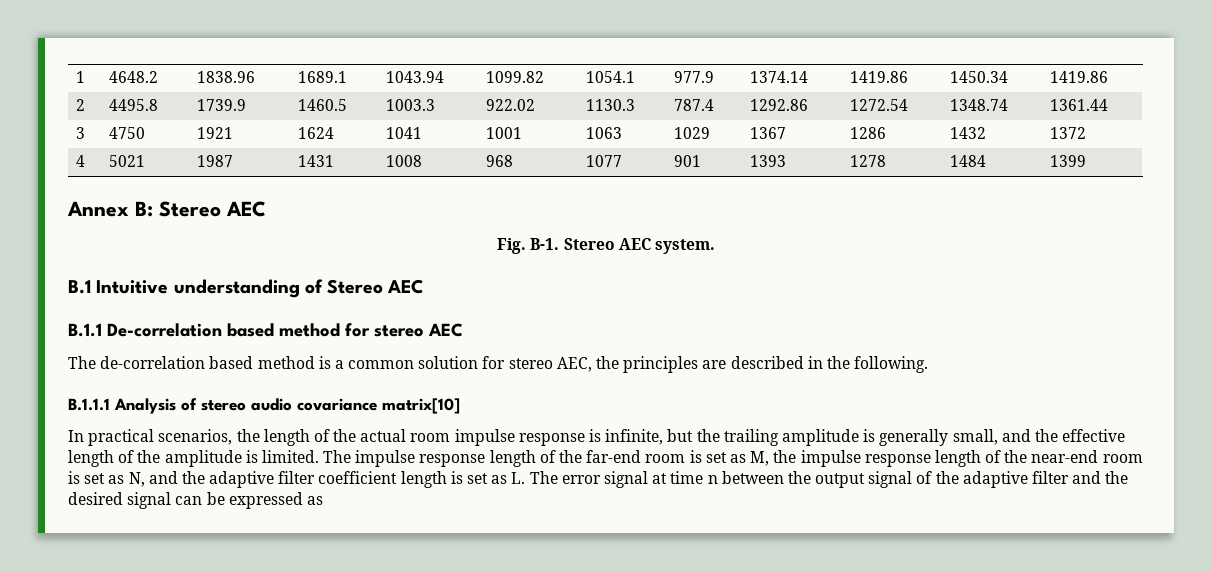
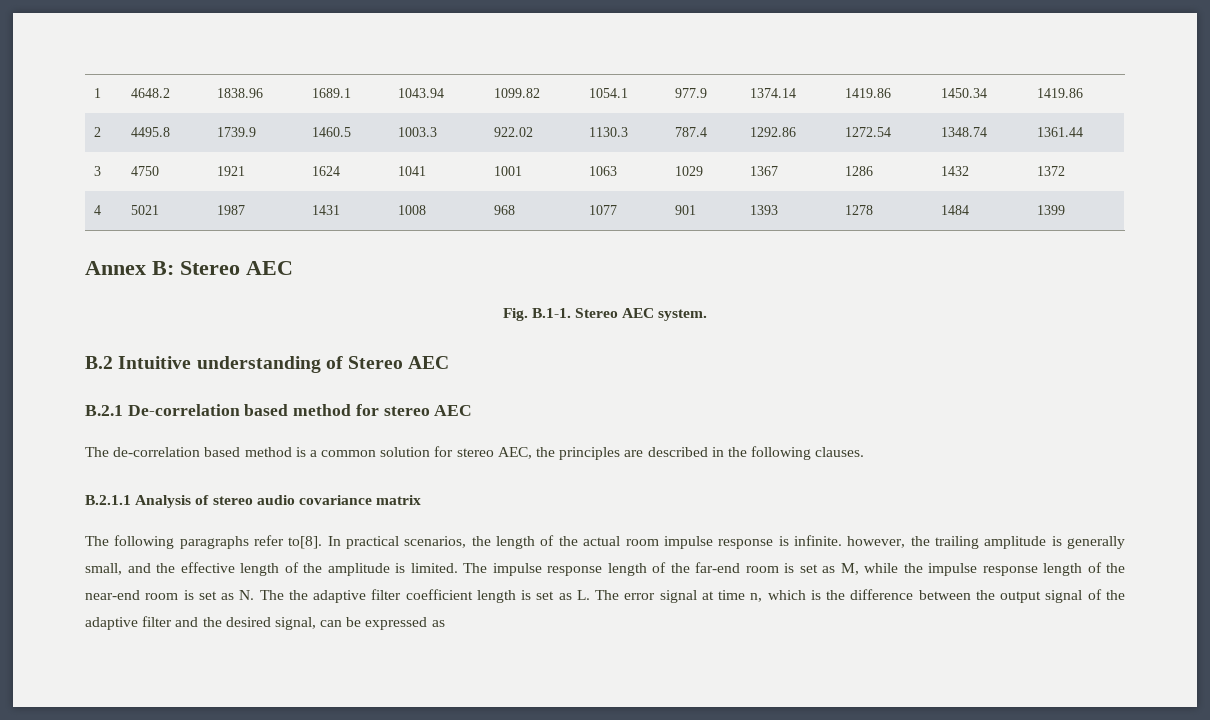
- Fig. B-1. Stereo AEC system.
+ Fig. B.1-1. Stereo AEC system.
- B.1 Intuitive understanding of Stereo AEC
+ B.2 Intuitive understanding of Stereo AEC
- B.1.1 De-correlation based method for stereo AEC
+ B.2.1 De-correlation based method for stereo AEC
- The de-correlation based method is a common solution for stereo AEC, the principles are described in the following.
- B.1.1.1 Analysis of stereo audio covariance matrix[10]
- In practical scenarios, the length of the actual room impulse response is infinite, but the trailing amplitude is generally small, and the effective length of the amplitude is limited.
+ The de-correlation based method is a common solution for stereo AEC, the principles are described in the following clauses.
+ B.2.1.1 Analysis of stereo audio covariance matrix
+ The following paragraphs refer to[8]. In practical scenarios, the length of the actual room impulse response is infinite. however, the trailing amplitude is generally small, and the effective length of the amplitude is limited.
- The impulse response length of the far-end room is set as M, the impulse response length of the near-end room is set as N, and the adaptive filter coefficient length is set as L. The error signal at time n between the output signal of the adaptive filter and the desired signal can be expressed as
+ The impulse response length of the far-end room is set as M, while the impulse response length of the near-end room is set as N. The the adaptive filter coefficient length is set as L. The error signal at time n, which is the difference between the output signal of the adaptive filter and the desired signal, can be expressed as

